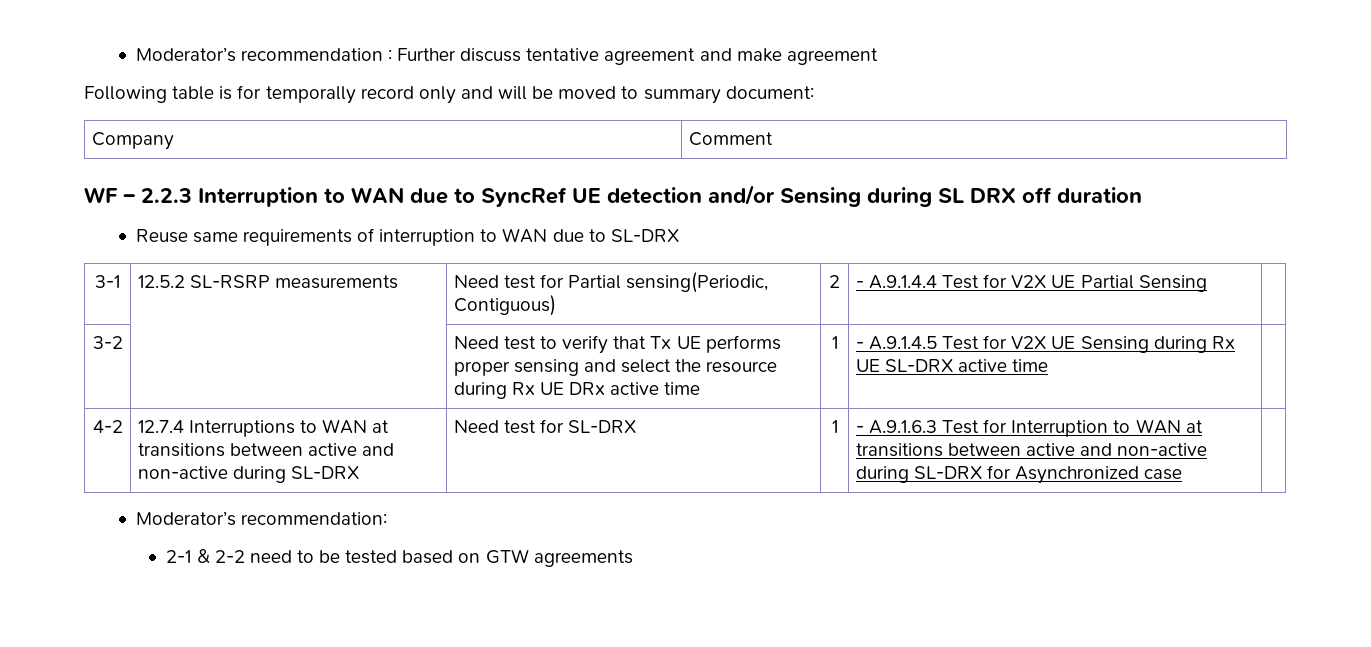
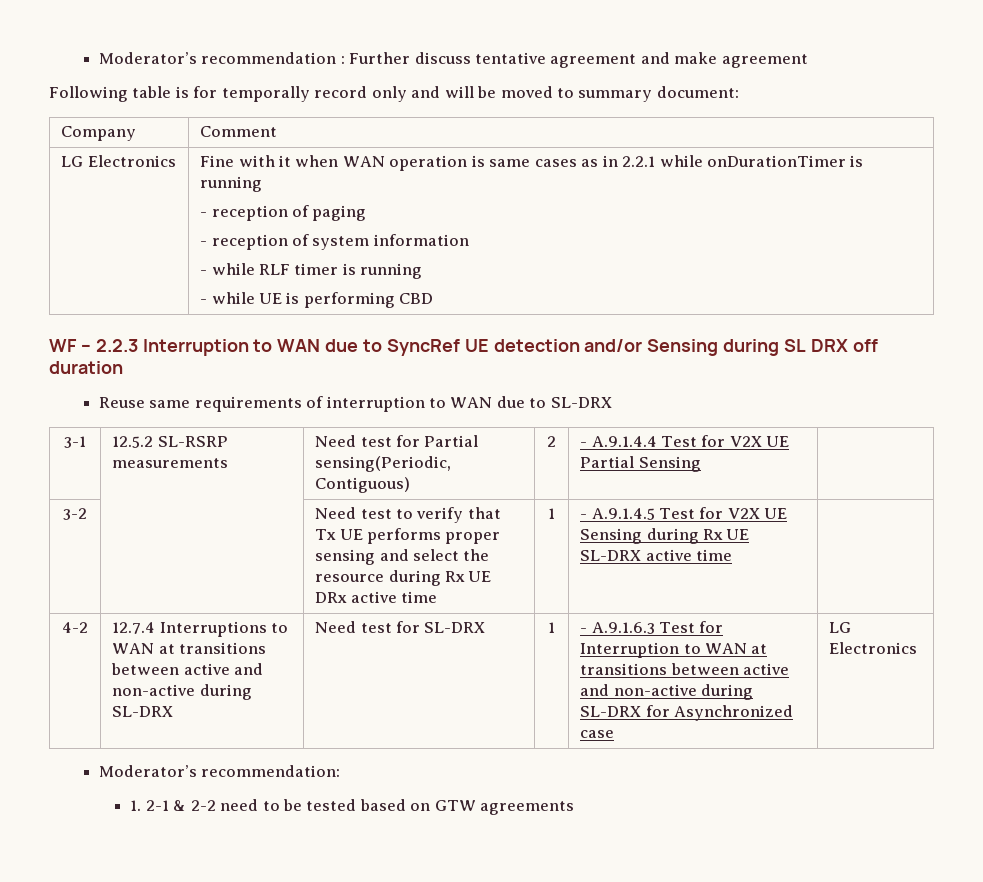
+ LG Electronics | Fine with it when WAN operation is same cases as in 2.2.1 while onDurationTimer is running
+ - reception of paging
+ - reception of system information
+ - while RLF timer is running
+ - while UE is performing CBD
- 4-2 | 12.7.4 Interruptions to WAN at transitions between active and non-active during SL-DRX | Need test for SL-DRX | 1 | - A.9.1.6.3 Test for Interruption to WAN at transitions between active and non-active during SL-DRX for Asynchronized case |
+ 4-2 | 12.7.4 Interruptions to WAN at transitions between active and non-active during SL-DRX | Need test for SL-DRX | 1 | - A.9.1.6.3 Test for Interruption to WAN at transitions between active and non-active during SL-DRX for Asynchronized case | LG Electronics
- 2-1 & 2-2 need to be tested based on GTW agreements
+ 1. 2-1 & 2-2 need to be tested based on GTW agreements

